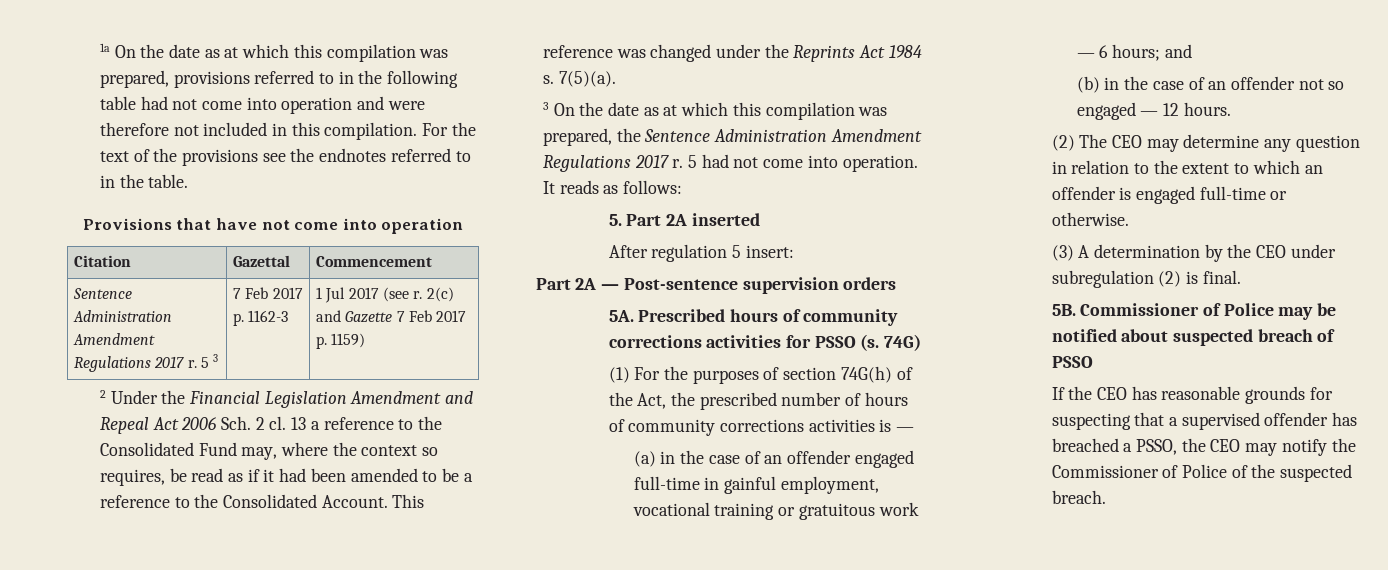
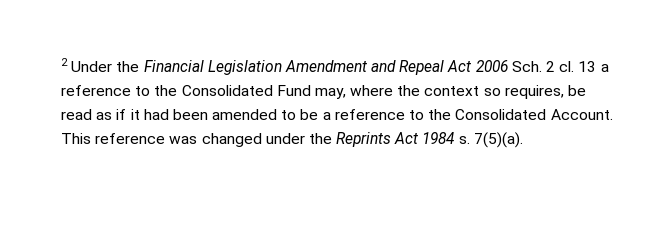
- 1a On the date as at which this compilation was prepared, provisions referred to in the following table had not come into operation and were therefore not included in this compilation. For the text of the provisions see the endnotes referred to in the table.
- Provisions that have not come into operation
- Citation | Gazettal | Commencement
- Sentence Administration Amendment Regulations 2017 r. 5 3 | 7 Feb 2017 p. 1162-3 | 1 Jul 2017 (see r. 2(c) and Gazette 7 Feb 2017 p. 1159)
- 3 On the date as at which this compilation was prepared, the Sentence Administration Amendment Regulations 2017 r. 5 had not come into operation. It reads as follows:
- 5. Part 2A inserted
- After regulation 5 insert:
- Part 2A — Post-sentence supervision orders
- 5A. Prescribed hours of community corrections activities for PSSO (s. 74G)
- (1) For the purposes of section 74G(h) of the Act, the prescribed number of hours of community corrections activities is —
- (a) in the case of an offender engaged full-time in gainful employment, vocational training or gratuitous work — 6 hours; and
- (b) in the case of an offender not so engaged — 12 hours.
- (2) The CEO may determine any question in relation to the extent to which an offender is engaged full-time or otherwise.
- (3) A determination by the CEO under subregulation (2) is final.
- 5B. Commissioner of Police may be notified about suspected breach of PSSO
- If the CEO has reasonable grounds for suspecting that a supervised offender has breached a PSSO, the CEO may notify the Commissioner of Police of the suspected breach.

